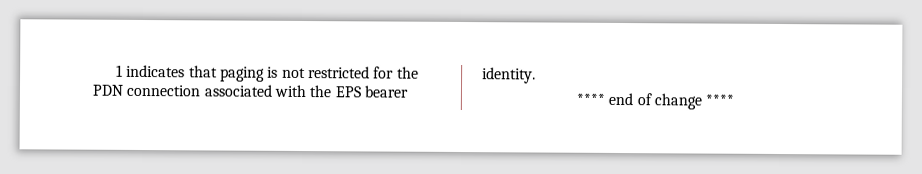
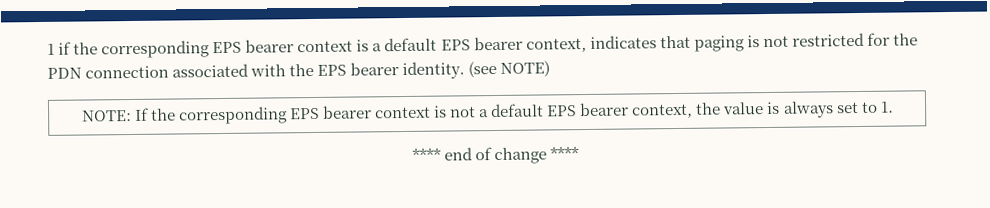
- 1 indicates that paging is not restricted for the PDN connection associated with the EPS bearer identity.
+ 1 if the corresponding EPS bearer context is a default EPS bearer context, indicates that paging is not restricted for the PDN connection associated with the EPS bearer identity. (see NOTE)
+ NOTE: If the corresponding EPS bearer context is not a default EPS bearer context, the value is always set to 1.

